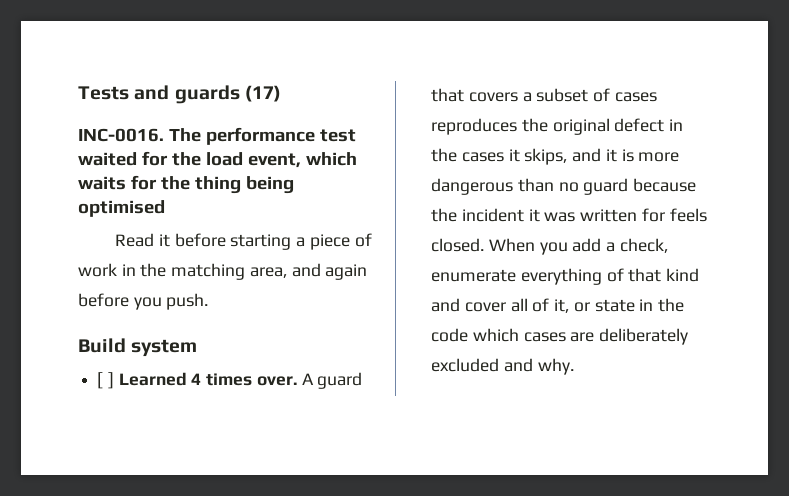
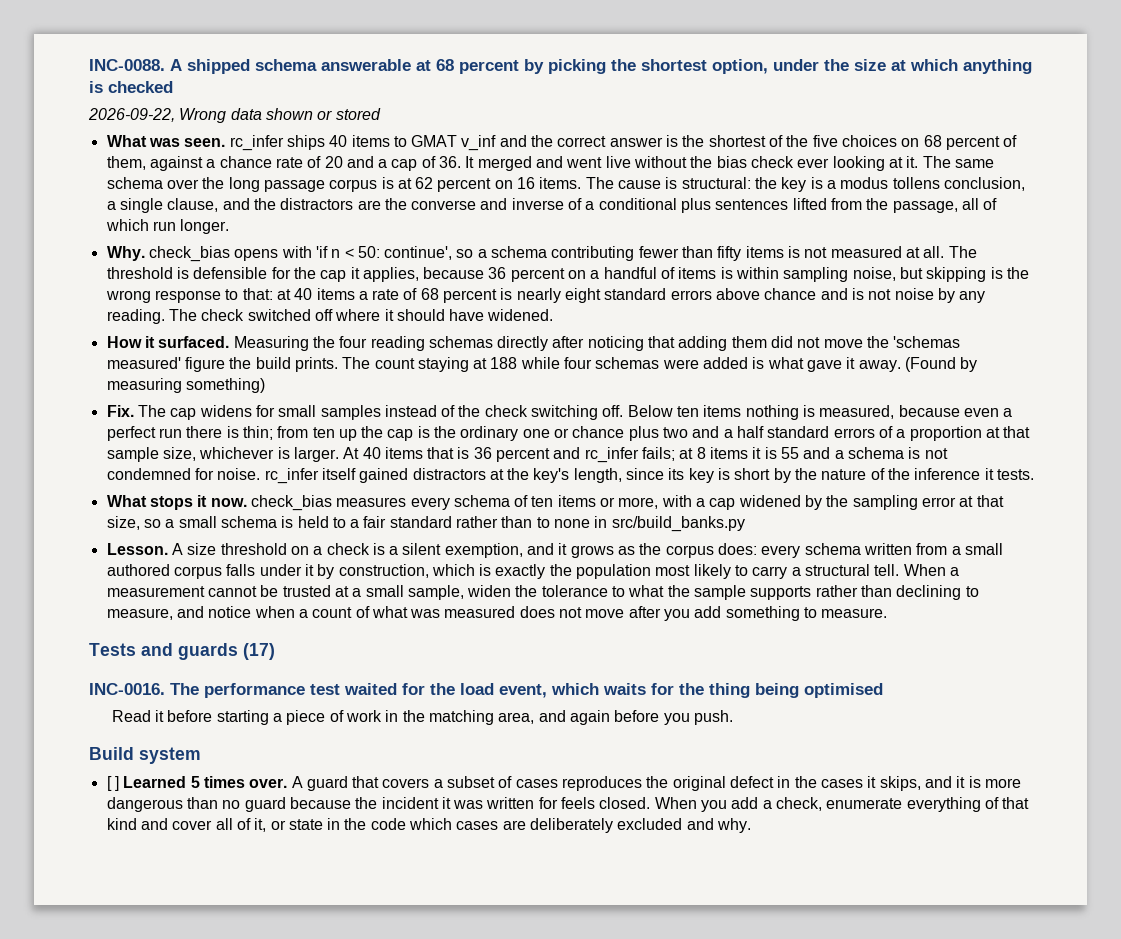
+ INC-0088. A shipped schema answerable at 68 percent by picking the shortest option, under the size at which anything is checked
+ 2026-09-22, Wrong data shown or stored
+ What was seen. rc_infer ships 40 items to GMAT v_inf and the correct answer is the shortest of the five choices on 68 percent of them, against a chance rate of 20 and a cap of 36. It merged and went live without the bias check ever looking at it. The same schema over the long passage corpus is at 62 percent on 16 items. The cause is structural: the key is a modus tollens conclusion, a single clause, and the distractors are the converse and inverse of a conditional plus sentences lifted from the passage, all of which run longer.
+ Why. check_bias opens with 'if n < 50: continue', so a schema contributing fewer than fifty items is not measured at all. The threshold is defensible for the cap it applies, because 36 percent on a handful of items is within sampling noise, but skipping is the wrong response to that: at 40 items a rate of 68 percent is nearly eight standard errors above chance and is not noise by any reading. The check switched off where it should have widened.
+ How it surfaced. Measuring the four reading schemas directly after noticing that adding them did not move the 'schemas measured' figure the build prints. The count staying at 188 while four schemas were added is what gave it away. (Found by measuring something)
+ Fix. The cap widens for small samples instead of the check switching off. Below ten items nothing is measured, because even a perfect run there is thin; from ten up the cap is the ordinary one or chance plus two and a half standard errors of a proportion at that sample size, whichever is larger. At 40 items that is 36 percent and rc_infer fails; at 8 items it is 55 and a schema is not condemned for noise. rc_infer itself gained distractors at the key's length, since its key is short by the nature of the inference it tests.
+ What stops it now. check_bias measures every schema of ten items or more, with a cap widened by the sampling error at that size, so a small schema is held to a fair standard rather than to none in src/build_banks.py
+ Lesson. A size threshold on a check is a silent exemption, and it grows as the corpus does: every schema written from a small authored corpus falls under it by construction, which is exactly the population most likely to carry a structural tell. When a measurement cannot be trusted at a small sample, widen the tolerance to what the sample supports rather than declining to measure, and notice when a count of what was measured does not move after you add something to measure.
- [ ] Learned 4 times over.
+ [ ] Learned 5 times over.

